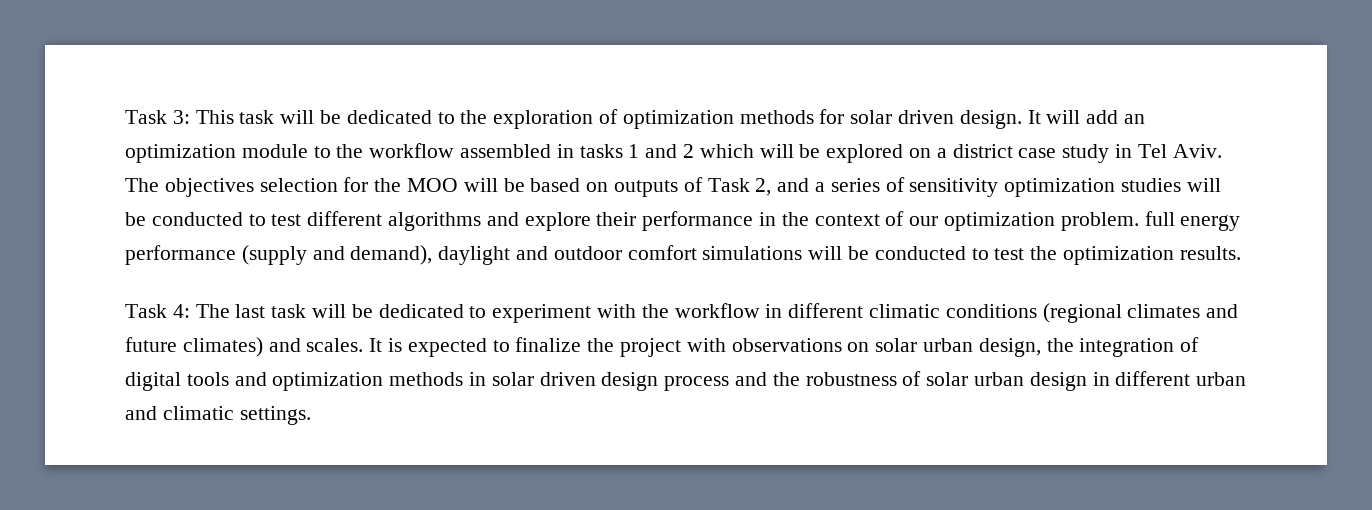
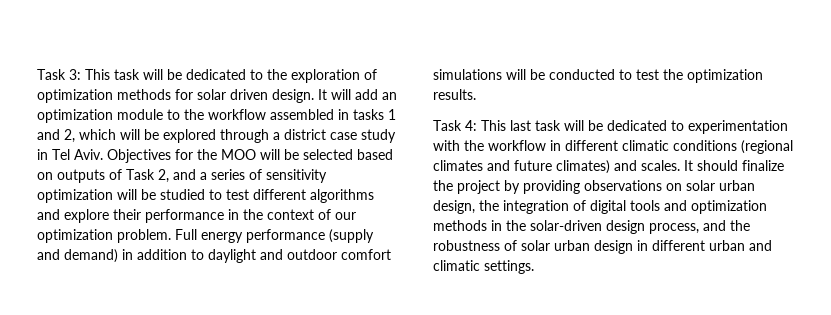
- It will add an optimization module to the workflow assembled in tasks 1 and 2 which will be explored on a district case study in Tel Aviv.
+ It will add an optimization module to the workflow assembled in tasks 1 and 2, which will be explored through a district case study in Tel Aviv.
- The objectives selection for the MOO will be based on outputs of Task 2, and a series of sensitivity optimization studies will be conducted to test different algorithms and explore their performance in the context of our optimization problem. full energy performance (supply and demand), daylight and outdoor comfort simulations will be conducted to test the optimization results.
+ Objectives for the MOO will be selected based on outputs of Task 2, and a series of sensitivity optimization will be studied to test different algorithms and explore their performance in the context of our optimization problem. Full energy performance (supply and demand) in addition to daylight and outdoor comfort simulations will be conducted to test the optimization results.
- Task 4: The last task will be dedicated to experiment with the workflow in different climatic conditions (regional climates and future climates) and scales.
+ Task 4: This last task will be dedicated to experimentation with the workflow in different climatic conditions (regional climates and future climates) and scales.
- It is expected to finalize the project with observations on solar urban design, the integration of digital tools and optimization methods in solar driven design process and the robustness of solar urban design in different urban and climatic settings.
+ It should finalize the project by providing observations on solar urban design, the integration of digital tools and optimization methods in the solar-driven design process, and the robustness of solar urban design in different urban and climatic settings.

